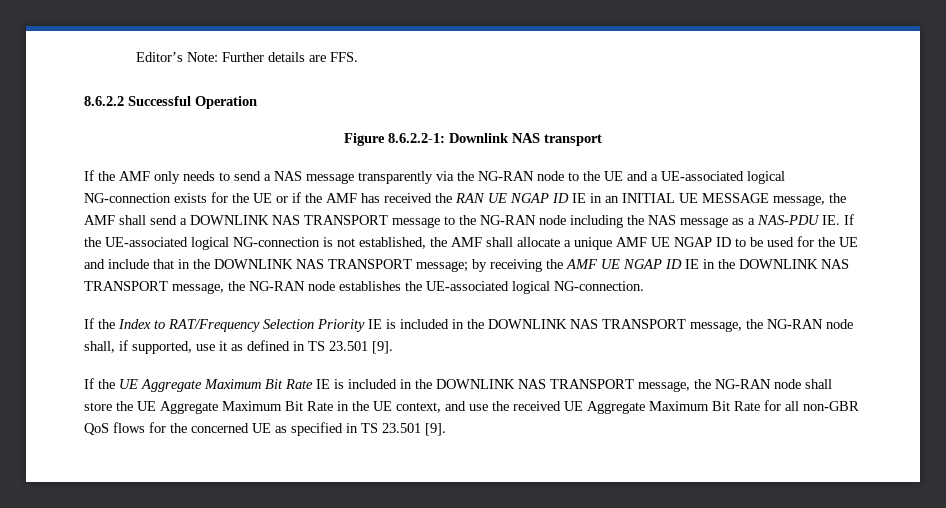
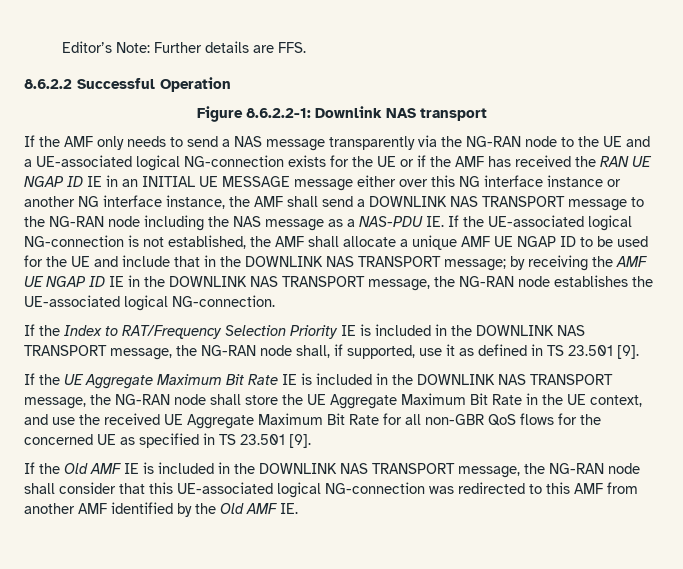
- If the AMF only needs to send a NAS message transparently via the NG-RAN node to the UE and a UE-associated logical NG-connection exists for the UE or if the AMF has received the RAN UE NGAP ID IE in an INITIAL UE MESSAGE message, the AMF shall send a DOWNLINK NAS TRANSPORT message to the NG-RAN node including the NAS message as a NAS-PDU IE. If the UE-associated logical NG-connection is not established, the AMF shall allocate a unique AMF UE NGAP ID to be used for the UE and include that in the DOWNLINK NAS TRANSPORT message;
+ If the AMF only needs to send a NAS message transparently via the NG-RAN node to the UE and a UE-associated logical NG-connection exists for the UE or if the AMF has received the RAN UE NGAP ID IE in an INITIAL UE MESSAGE message either over this NG interface instance or another NG interface instance, the AMF shall send a DOWNLINK NAS TRANSPORT message to the NG-RAN node including the NAS message as a NAS-PDU IE. If the UE-associated logical NG-connection is not established, the AMF shall allocate a unique AMF UE NGAP ID to be used for the UE and include that in the DOWNLINK NAS TRANSPORT message;
+ If the Old AMF IE is included in the DOWNLINK NAS TRANSPORT message, the NG-RAN node shall consider that this UE-associated logical NG-connection was redirected to this AMF from another AMF identified by the Old AMF IE.

